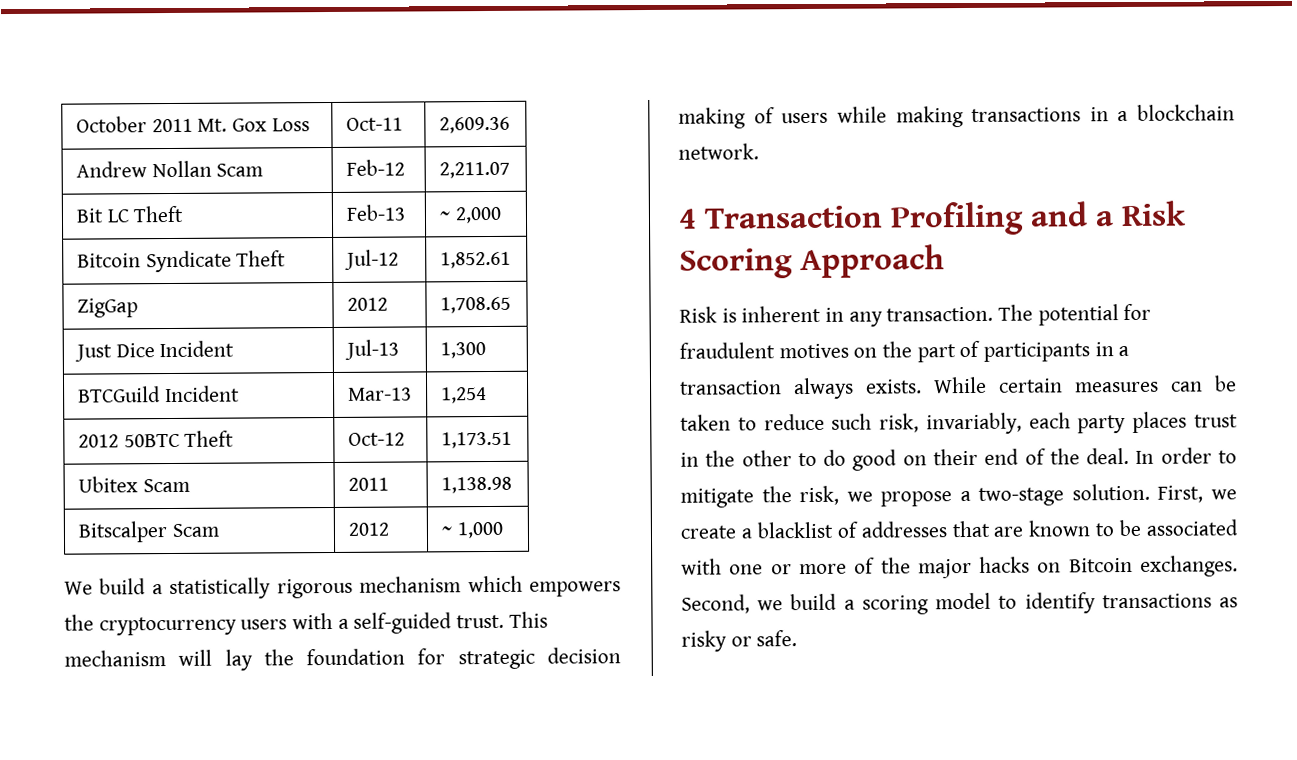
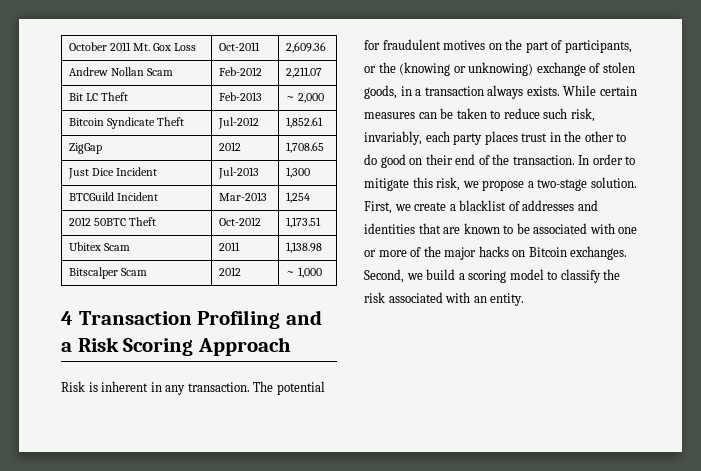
- October 2011 Mt. Gox Loss | Oct-11 | 2,609.36
+ October 2011 Mt. Gox Loss | Oct-2011 | 2,609.36
- Andrew Nollan Scam | Feb-12 | 2,211.07
+ Andrew Nollan Scam | Feb-2012 | 2,211.07
- Bit LC Theft | Feb-13 | ~ 2,000
+ Bit LC Theft | Feb-2013 | ~ 2,000
- Bitcoin Syndicate Theft | Jul-12 | 1,852.61
+ Bitcoin Syndicate Theft | Jul-2012 | 1,852.61
- Just Dice Incident | Jul-13 | 1,300
+ Just Dice Incident | Jul-2013 | 1,300
- BTCGuild Incident | Mar-13 | 1,254
+ BTCGuild Incident | Mar-2013 | 1,254
- 2012 50BTC Theft | Oct-12 | 1,173.51
+ 2012 50BTC Theft | Oct-2012 | 1,173.51
- We build a statistically rigorous mechanism which empowers the cryptocurrency users with a self-guided trust. This mechanism will lay the foundation for strategic decision making of users while making transactions in a blockchain network.
- The potential for fraudulent motives on the part of participants in a transaction always exists.
+ The potential for fraudulent motives on the part of participants, or the (knowing or unknowing) exchange of stolen goods, in a transaction always exists.
- While certain measures can be taken to reduce such risk, invariably, each party places trust in the other to do good on their end of the deal.
+ While certain measures can be taken to reduce such risk, invariably, each party places trust in the other to do good on their end of the transaction.
- In order to mitigate the risk, we propose a two-stage solution.
+ In order to mitigate this risk, we propose a two-stage solution.
- First, we create a blacklist of addresses that are known to be associated with one or more of the major hacks on Bitcoin exchanges.
+ First, we create a blacklist of addresses and identities that are known to be associated with one or more of the major hacks on Bitcoin exchanges.
- Second, we build a scoring model to identify transactions as risky or safe.
+ Second, we build a scoring model to classify the risk associated with an entity.

